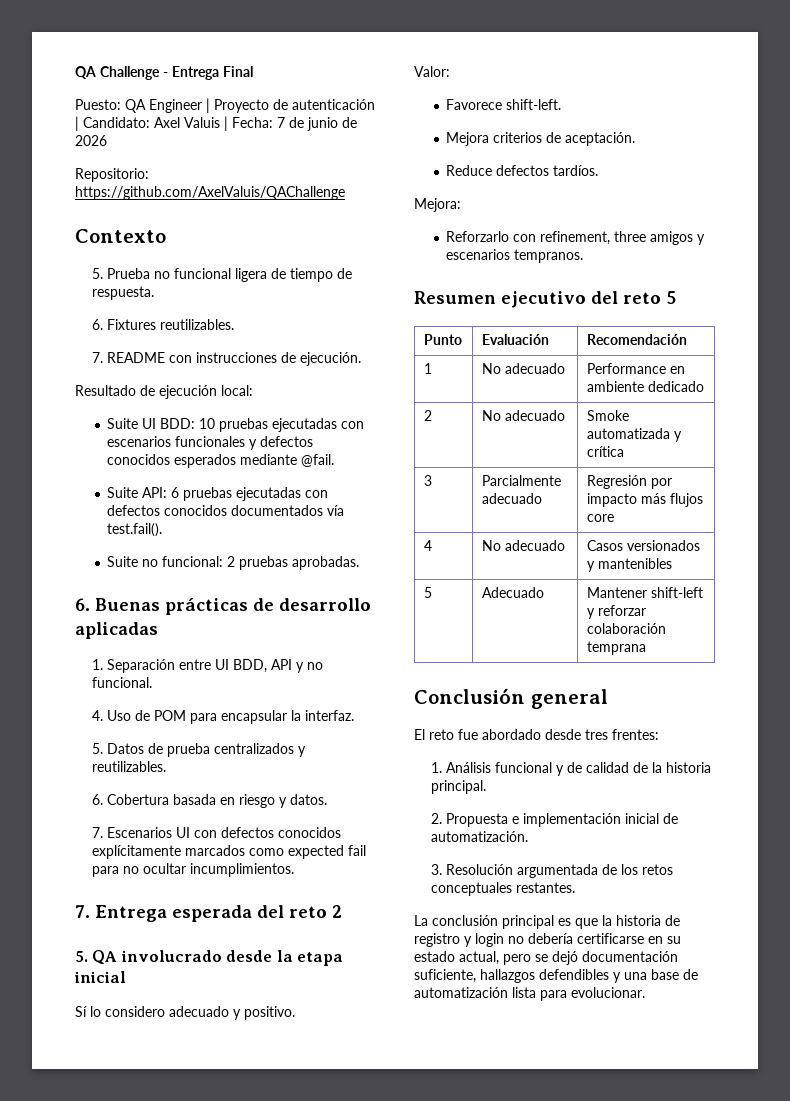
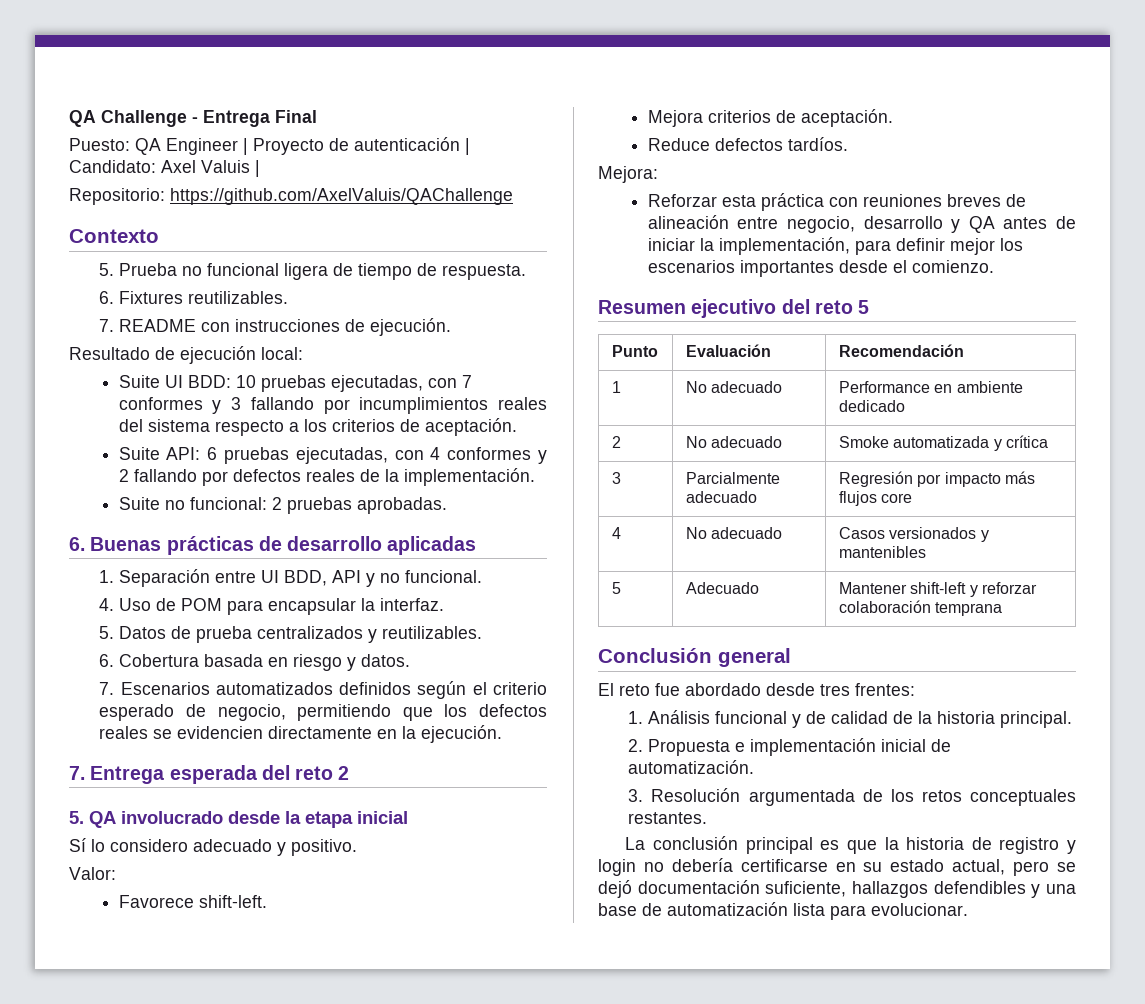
- Puesto: QA Engineer | Proyecto de autenticación | Candidato: Axel Valuis | Fecha: 7 de junio de 2026
+ Puesto: QA Engineer | Proyecto de autenticación | Candidato: Axel Valuis |
- Suite UI BDD: 10 pruebas ejecutadas con escenarios funcionales y defectos conocidos esperados mediante @fail.
- Suite API: 6 pruebas ejecutadas con defectos conocidos documentados vía test.fail().
+ Suite UI BDD: 10 pruebas ejecutadas, con 7 conformes y 3 fallando por incumplimientos reales del sistema respecto a los criterios de aceptación.
+ Suite API: 6 pruebas ejecutadas, con 4 conformes y 2 fallando por defectos reales de la implementación.
- 7. Escenarios UI con defectos conocidos explícitamente marcados como expected fail para no ocultar incumplimientos.
+ 7. Escenarios automatizados definidos según el criterio esperado de negocio, permitiendo que los defectos reales se evidencien directamente en la ejecución.
- Reforzarlo con refinement, three amigos y escenarios tempranos.
+ Reforzar esta práctica con reuniones breves de alineación entre negocio, desarrollo y QA antes de iniciar la implementación, para definir mejor los escenarios importantes desde el comienzo.

